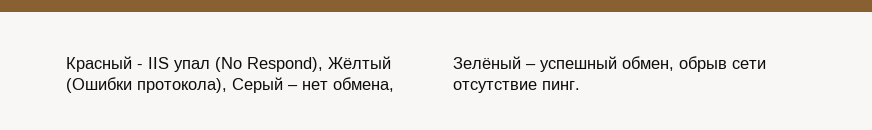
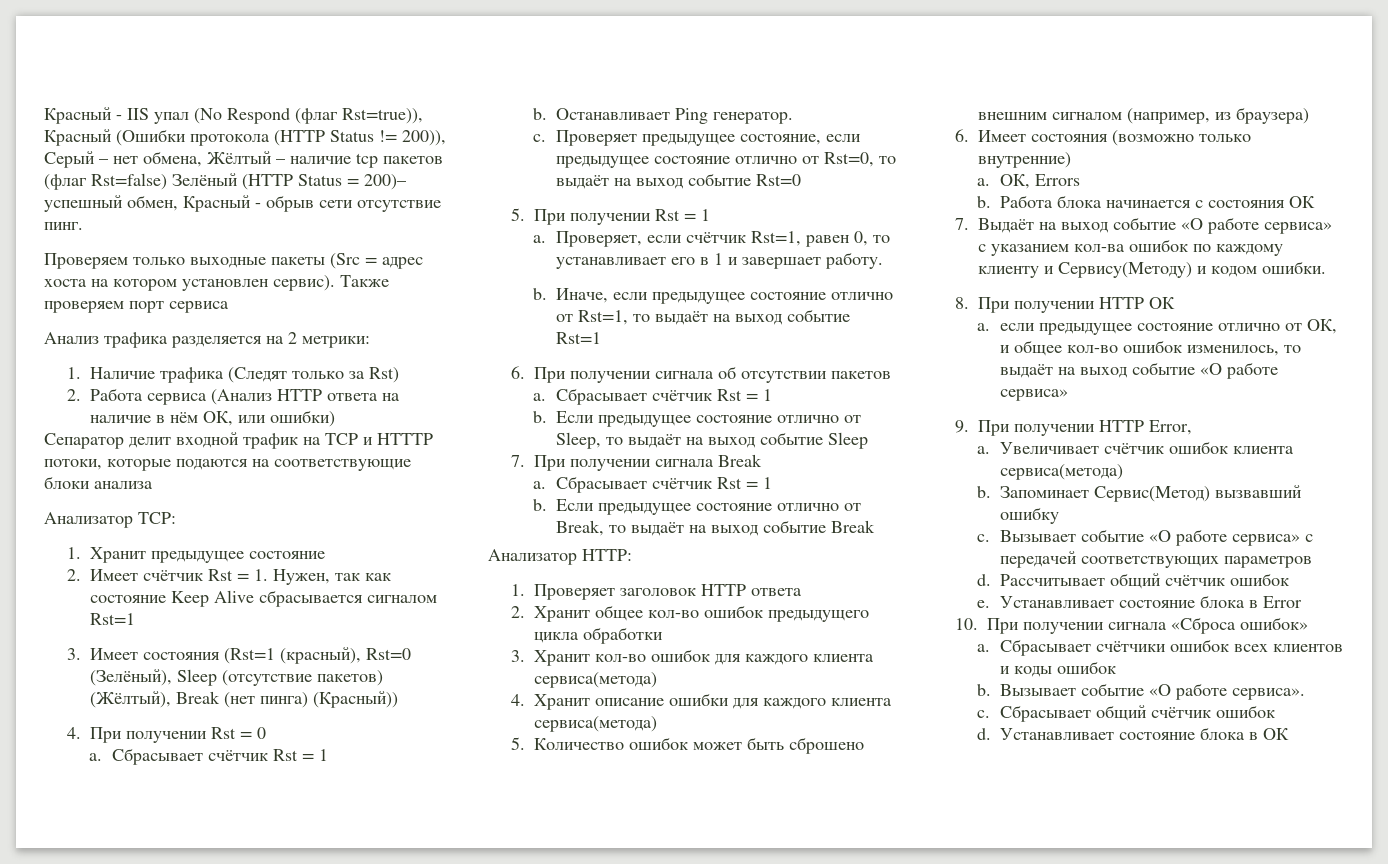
- Красный - IIS упал (No Respond), Жёлтый (Ошибки протокола), Серый – нет обмена, Зелёный – успешный обмен, обрыв сети отсутствие пинг.
+ Красный - IIS упал (No Respond (флаг Rst=true)), Красный (Ошибки протокола (HTTP Status != 200)), Серый – нет обмена, Жёлтый – наличие tcp пакетов (флаг Rst=false) Зелёный (HTTP Status = 200)– успешный обмен, Красный - обрыв сети отсутствие пинг.
+ Проверяем только выходные пакеты (Src = адрес хоста на котором установлен сервис). Также проверяем порт сервиса
+ Анализ трафика разделяется на 2 метрики:
+ 1. Наличие трафика (Следят только за Rst)
+ 2. Работа сервиса (Анализ HTTP ответа на наличие в нём ОК, или ошибки)
+ Сепаратор делит входной трафик на TCP и HTTTP потоки, которые подаются на соответствующие блоки анализа
+ Анализатор TCP:
+ 1. Хранит предыдущее состояние
+ 2. Имеет счётчик Rst = 1. Нужен, так как состояние Keep Alive сбрасывается сигналом Rst=1
+ 3. Имеет состояния (Rst=1 (красный), Rst=0 (Зелёный), Sleep (отсутствие пакетов) (Жёлтый), Break (нет пинга) (Красный))
+ 4. При получении Rst = 0
+ a. Сбрасывает счётчик Rst = 1
+ b. Останавливает Ping генератор.
+ c. Проверяет предыдущее состояние, если предыдущее состояние отлично от Rst=0, то выдаёт на выход событие Rst=0
+ 5. При получении Rst = 1
+ a. Проверяет, если счётчик Rst=1, равен 0, то устанавливает его в 1 и завершает работу.
+ b. Иначе, если предыдущее состояние отлично от Rst=1, то выдаёт на выход событие Rst=1
+ 6. При получении сигнала об отсутствии пакетов
+ a. Сбрасывает счётчик Rst = 1
+ b. Если предыдущее состояние отлично от Sleep, то выдаёт на выход событие Sleep
+ 7. При получении сигнала Break
+ a. Сбрасывает счётчик Rst = 1
+ b. Если предыдущее состояние отлично от Break, то выдаёт на выход событие Break
+ Анализатор HTTP:
+ 1. Проверяет заголовок HTTP ответа
+ 2. Хранит общее кол-во ошибок предыдущего цикла обработки
+ 3. Хранит кол-во ошибок для каждого клиента сервиса(метода)
+ 4. Хранит описание ошибки для каждого клиента сервиса(метода)
+ 5. Количество ошибок может быть сброшено внешним сигналом (например, из браузера)
+ 6. Имеет состояния (возможно только внутренние)
+ a. ОК, Errors
+ b. Работа блока начинается с состояния ОК
+ 7. Выдаёт на выход событие «О работе сервиса» с указанием кол-ва ошибок по каждому клиенту и Сервису(Методу) и кодом ошибки.
+ 8. При получении HTTP ОК
+ a. если предыдущее состояние отлично от ОК, и общее кол-во ошибок изменилось, то выдаёт на выход событие «О работе сервиса»
+ 9. При получении HTTP Error,
+ a. Увеличивает счётчик ошибок клиента сервиса(метода)
+ b. Запоминает Сервис(Метод) вызвавший ошибку
+ c. Вызывает событие «О работе сервиса» с передачей соответствующих параметров
+ d. Рассчитывает общий счётчик ошибок
+ e. Устанавливает состояние блока в Error
+ 10. При получении сигнала «Сброса ошибок»
+ a. Сбрасывает счётчики ошибок всех клиентов и коды ошибок
+ b. Вызывает событие «О работе сервиса».
+ c. Сбрасывает общий счётчик ошибок
+ d. Устанавливает состояние блока в ОК

